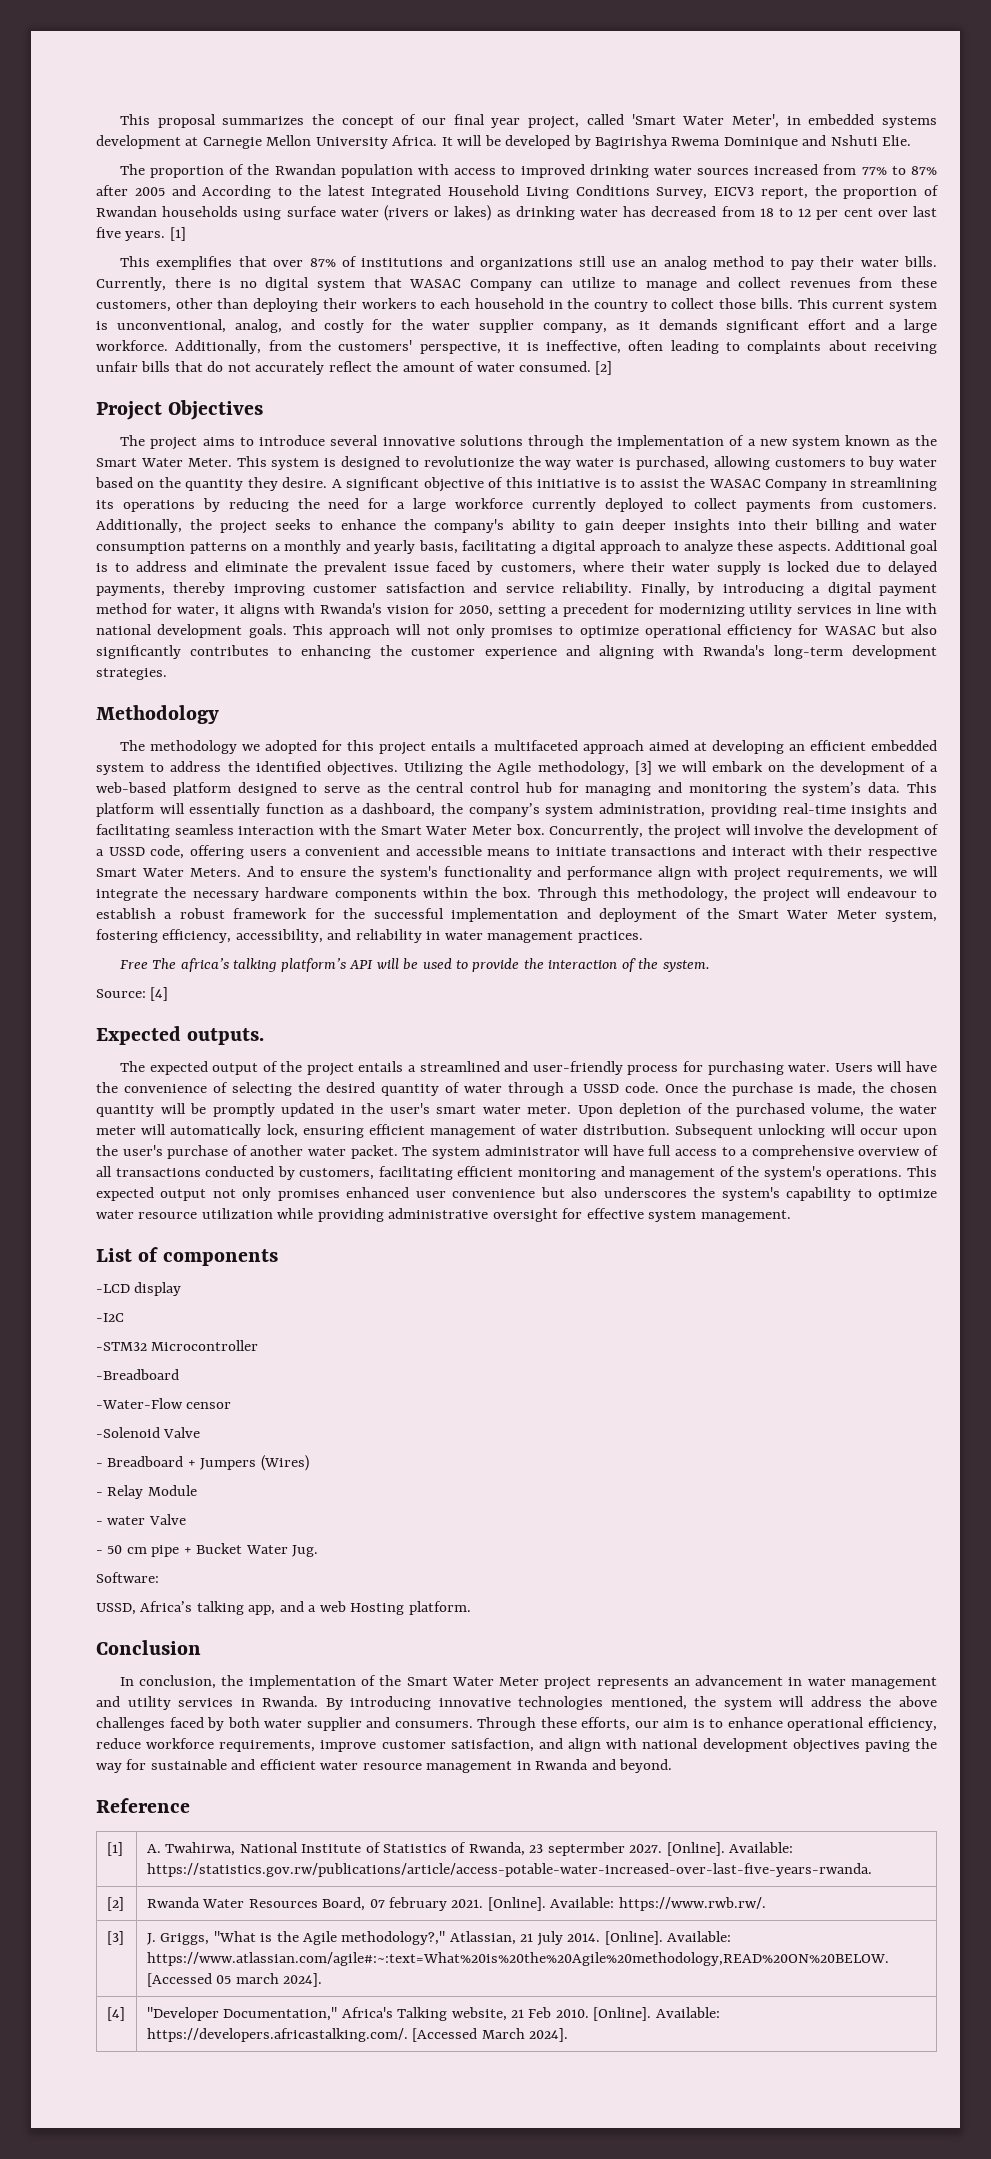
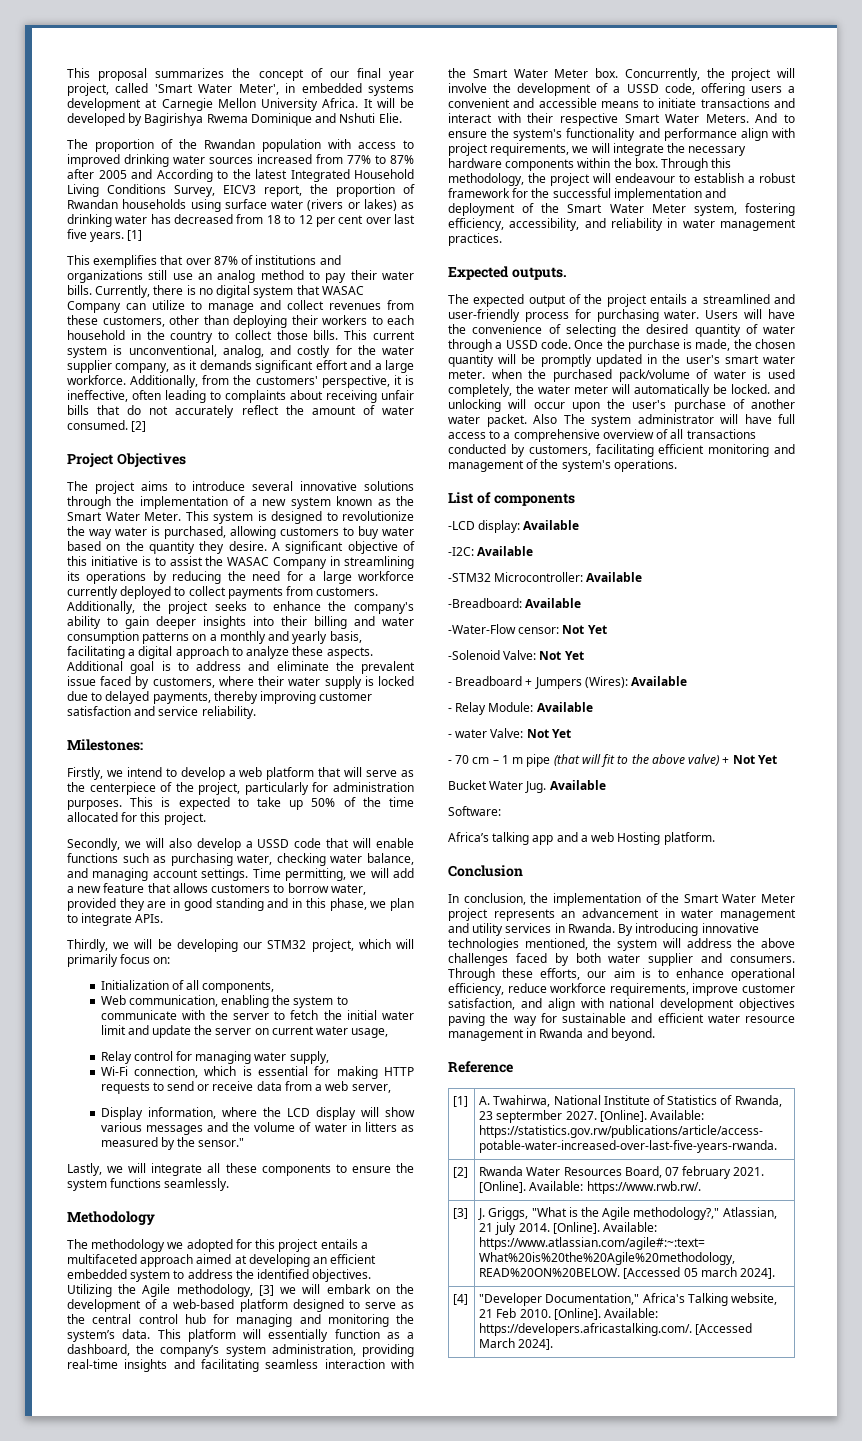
- Additional goal is to address and eliminate the prevalent issue faced by customers, where their water supply is locked due to delayed payments, thereby improving customer satisfaction and service reliability. Finally, by introducing a digital payment method for water, it aligns with Rwanda's vision for 2050, setting a precedent for modernizing utility services in line with national development goals. This approach will not only promises to optimize operational efficiency for WASAC but also significantly contributes to enhancing the customer experience and aligning with Rwanda's long-term development strategies.
+ Additional goal is to address and eliminate the prevalent issue faced by customers, where their water supply is locked due to delayed payments, thereby improving customer satisfaction and service reliability.
+ Milestones:
+ Firstly, we intend to develop a web platform that will serve as the centerpiece of the project, particularly for administration purposes. This is expected to take up 50% of the time allocated for this project.
+ Secondly, we will also develop a USSD code that will enable functions such as purchasing water, checking water balance, and managing account settings. Time permitting, we will add a new feature that allows customers to borrow water, provided they are in good standing and in this phase, we plan to integrate APIs.
+ Thirdly, we will be developing our STM32 project, which will primarily focus on:
+ Initialization of all components,
+ Web communication, enabling the system to communicate with the server to fetch the initial water limit and update the server on current water usage,
+ Relay control for managing water supply,
+ Wi-Fi connection, which is essential for making HTTP requests to send or receive data from a web server,
+ Display information, where the LCD display will show various messages and the volume of water in litters as measured by the sensor."
+ Lastly, we will integrate all these components to ensure the system functions seamlessly.
- Free The africa’s talking platform’s API will be used to provide the interaction of the system.
- Source: [4]
- Once the purchase is made, the chosen quantity will be promptly updated in the user's smart water meter. Upon depletion of the purchased volume, the water meter will automatically lock, ensuring efficient management of water distribution. Subsequent unlocking will occur upon the user's purchase of another water packet.
+ Once the purchase is made, the chosen quantity will be promptly updated in the user's smart water meter. when the purchased pack/volume of water is used completely, the water meter will automatically be locked. and unlocking will occur upon the user's purchase of another water packet.
- The system administrator will have full access to a comprehensive overview of all transactions conducted by customers, facilitating efficient monitoring and management of the system's operations. This expected output not only promises enhanced user convenience but also underscores the system's capability to optimize water resource utilization while providing administrative oversight for effective system management.
+ Also The system administrator will have full access to a comprehensive overview of all transactions conducted by customers, facilitating efficient monitoring and management of the system's operations.
  List of components
- -LCD display
- -I2C
- -STM32 Microcontroller
- -Breadboard
- -Water-Flow censor
- -Solenoid Valve
+ -LCD display: Available
+ -I2C: Available
+ -STM32 Microcontroller: Available
+ -Breadboard: Available
+ -Water-Flow censor: Not Yet
+ -Solenoid Valve: Not Yet
- - Breadboard + Jumpers (Wires)
+ - Breadboard + Jumpers (Wires): Available
- - Relay Module
+ - Relay Module: Available
- - water Valve
- - 50 cm pipe + Bucket Water Jug.
+ - water Valve: Not Yet
+ - 70 cm – 1 m pipe (that will fit to the above valve) + Not Yet
+ Bucket Water Jug. Available
- USSD, Africa’s talking app, and a web Hosting platform.
+ Africa’s talking app and a web Hosting platform.

